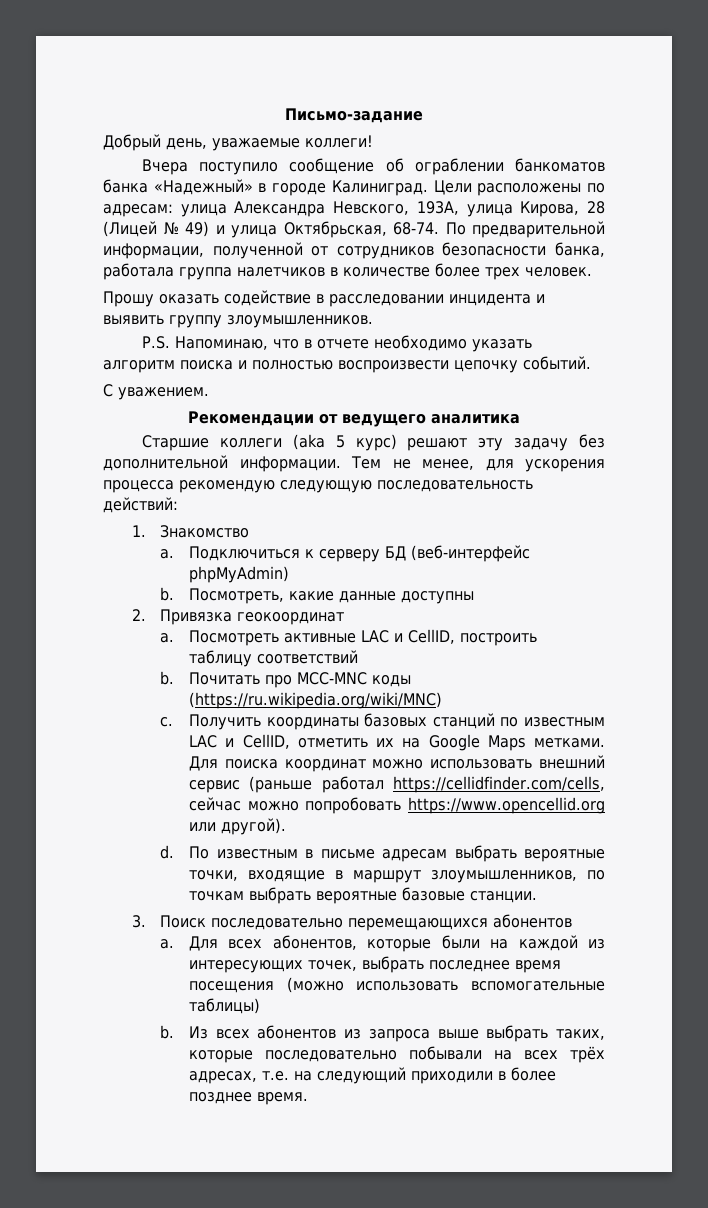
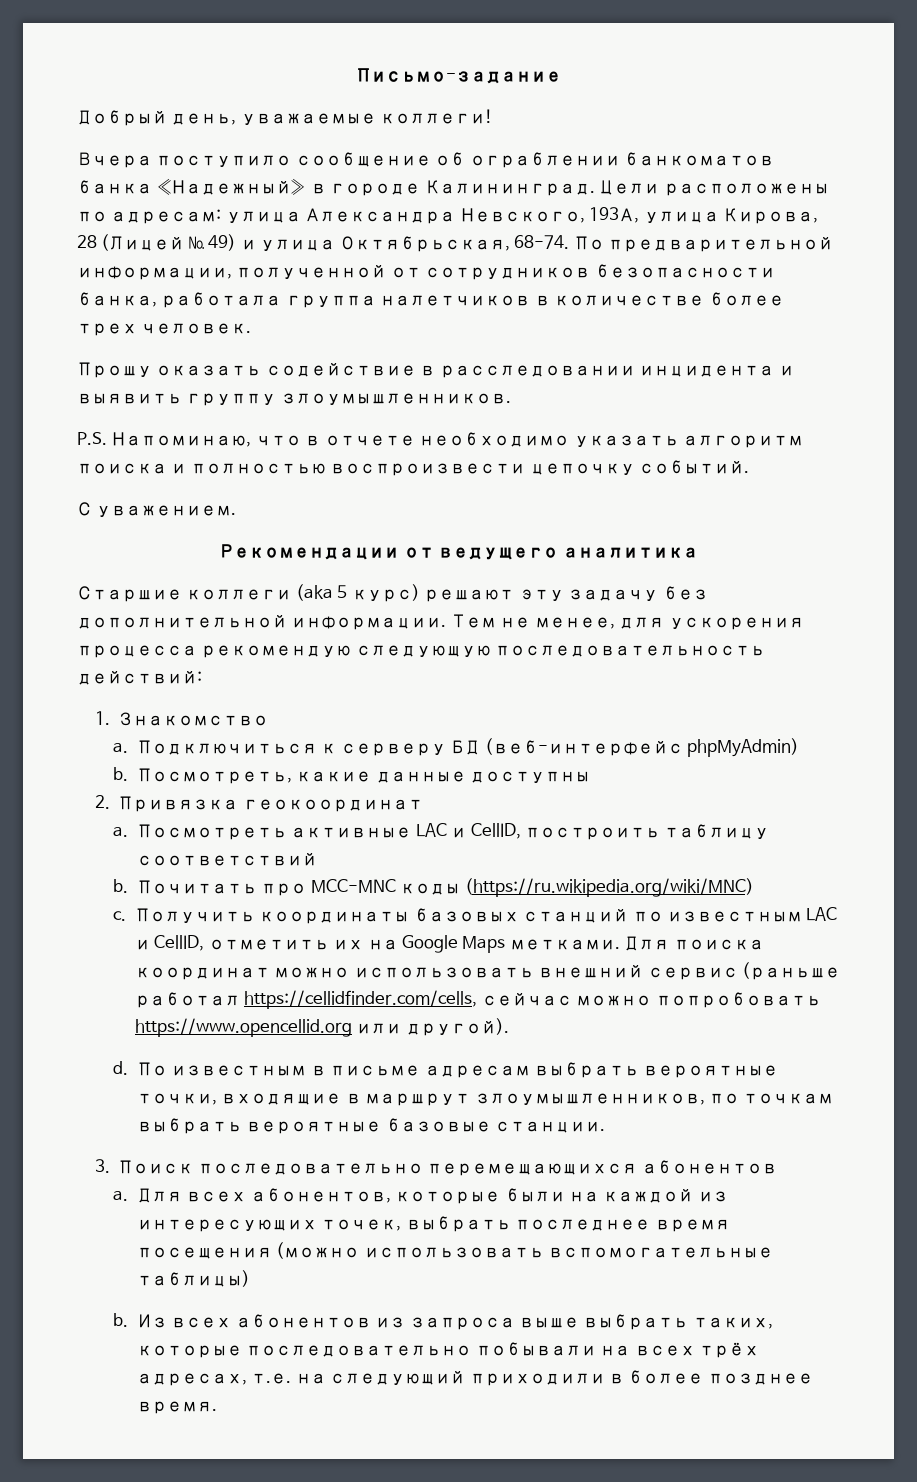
- Вчера поступило сообщение об ограблении банкоматов банка «Надежный» в городе Калиниград.
+ Вчера поступило сообщение об ограблении банкоматов банка «Надежный» в городе Калининград.

